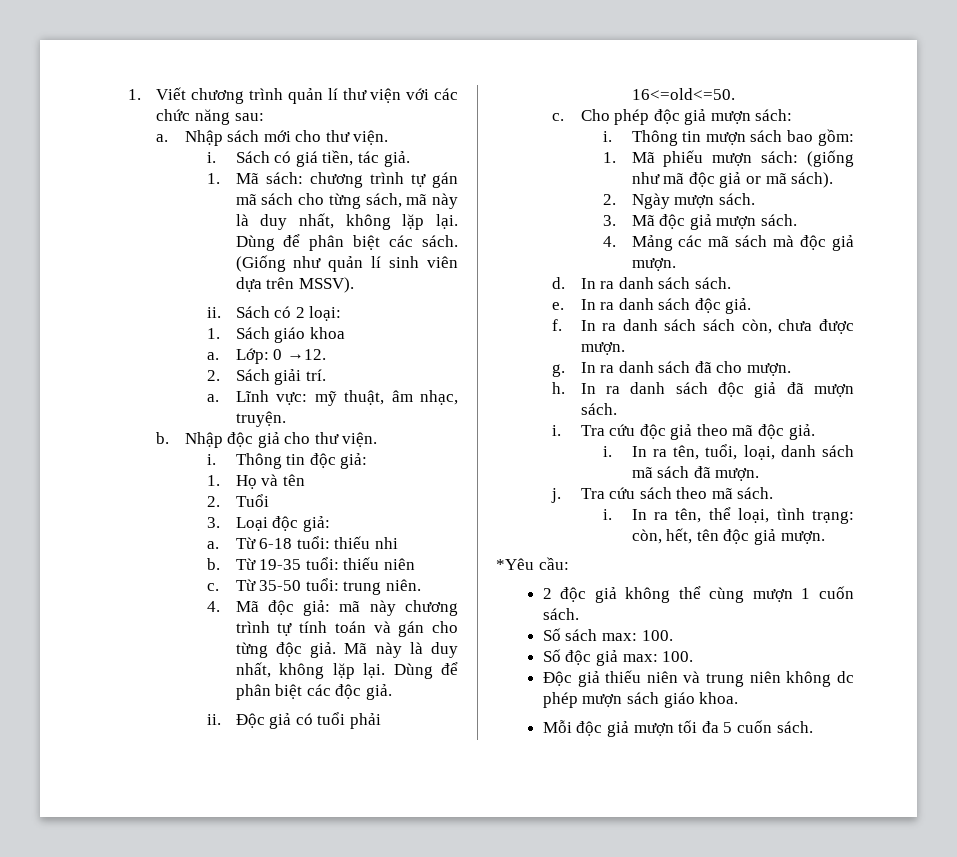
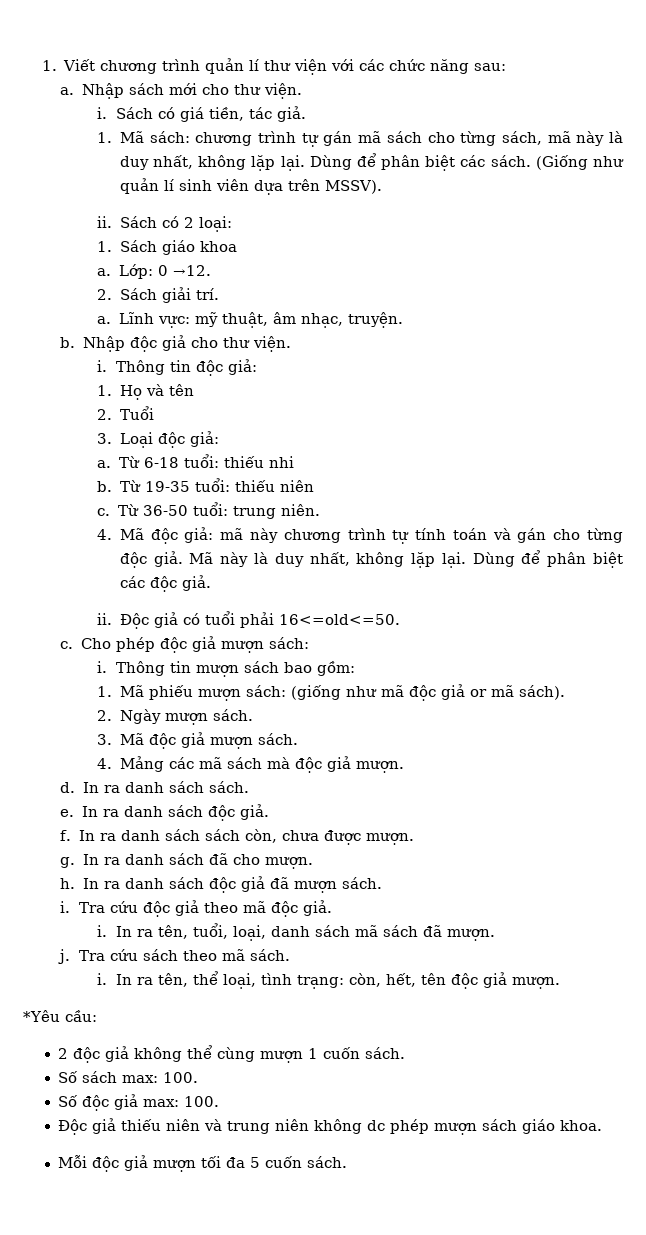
- Từ 35-50 tuổi: trung niên.
+ Từ 36-50 tuổi: trung niên.

